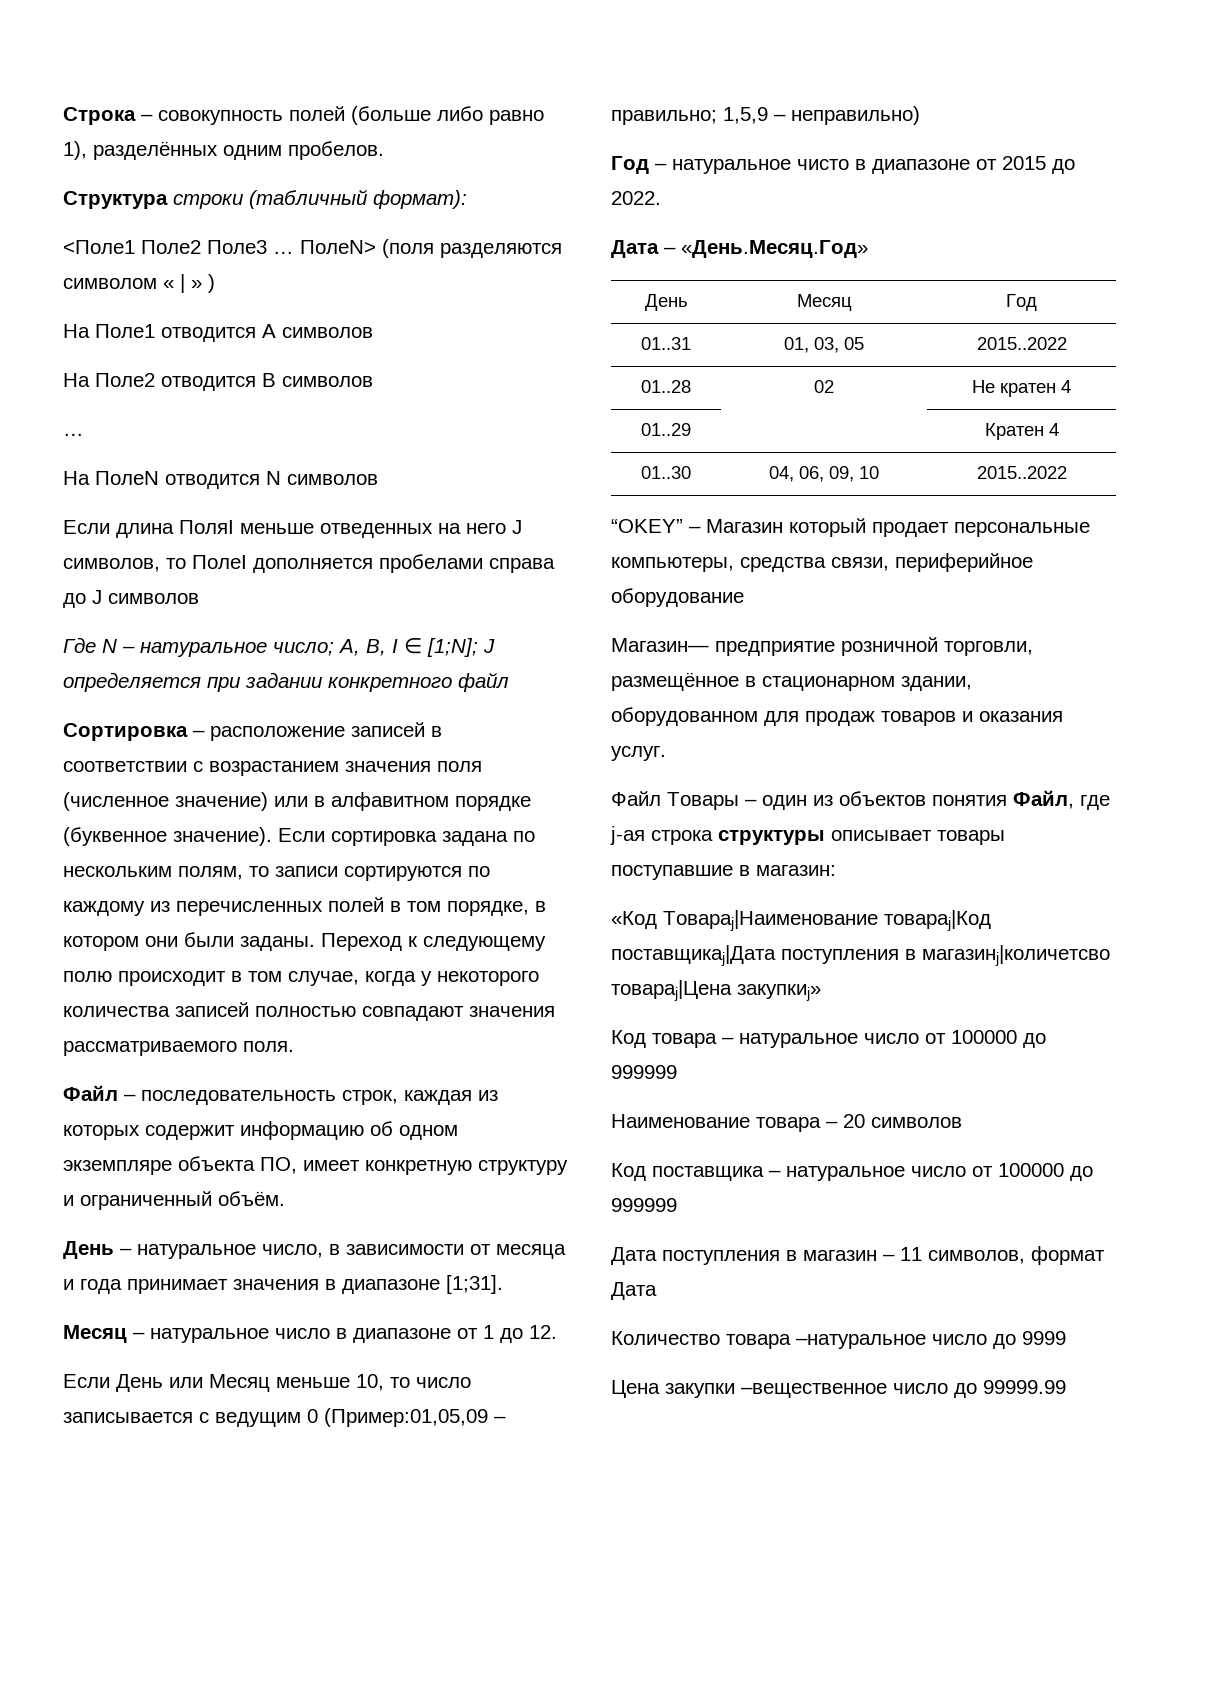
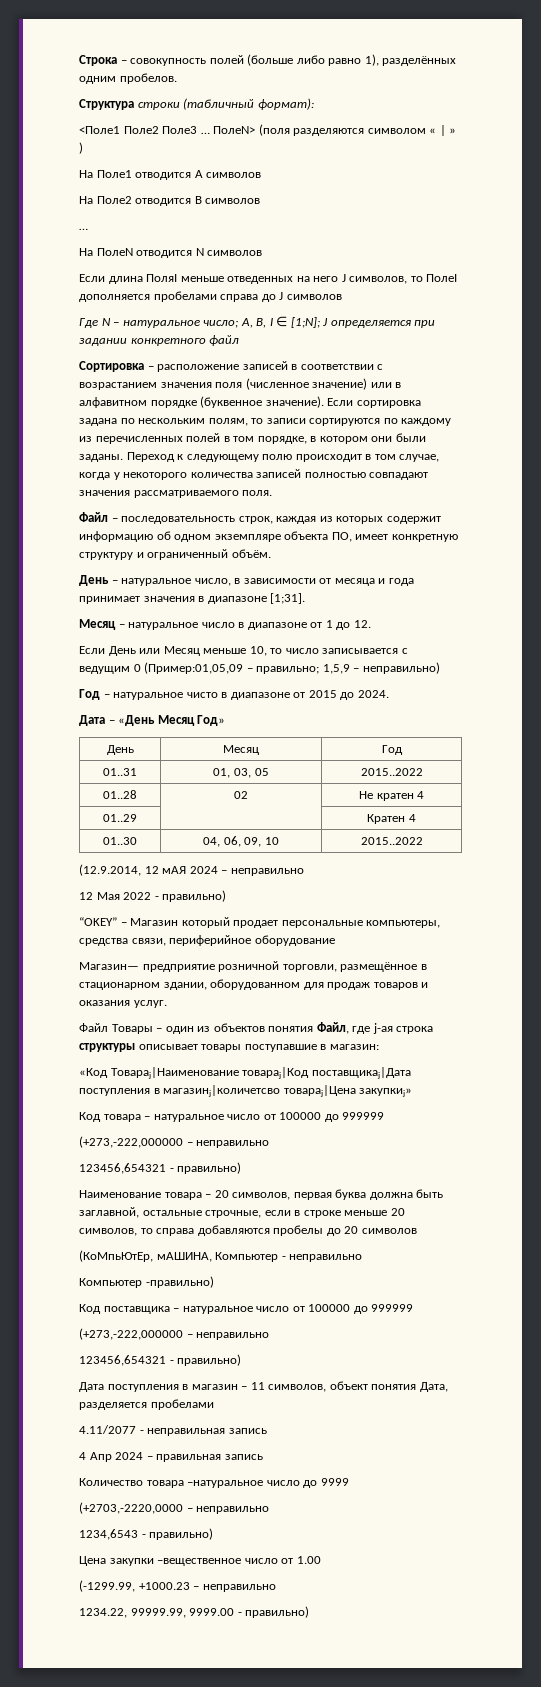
- Год – натуральное чисто в диапазоне от 2015 до 2022.
+ Год – натуральное чисто в диапазоне от 2015 до 2024.
- Дата – «День.Месяц.Год»
+ Дата – «День Месяц Год»
+ (12.9.2014, 12 мАЯ 2024 – неправильно
+ 12 Мая 2022 - правильно)
  Код товара – натуральное число от 100000 до 999999
- Наименование товара – 20 символов
+ (+273,-222,000000 – неправильно
+ 123456,654321 - правильно)
+ Наименование товара – 20 символов, первая буква должна быть заглавной, остальные строчные, если в строке меньше 20 символов, то справа добавляются пробелы до 20 символов
+ (КоМпьЮтЕр, мАШИНА, Компьютер - неправильно
+ Компьютер -правильно)
  Код поставщика – натуральное число от 100000 до 999999
+ (+273,-222,000000 – неправильно
+ 123456,654321 - правильно)
- Дата поступления в магазин – 11 символов, формат Дата
+ Дата поступления в магазин – 11 символов, объект понятия Дата, разделяется пробелами
+ 4.11/2077 - неправильная запись
+ 4 Апр 2024 – правильная запись
- Цена закупки –вещественное число до 99999.99
+ (+2703,-2220,0000 – неправильно
+ 1234,6543 - правильно)
+ Цена закупки –вещественное число от 1.00
+ (-1299.99, +1000.23 – неправильно
+ 1234.22, 99999.99, 9999.00 - правильно)

